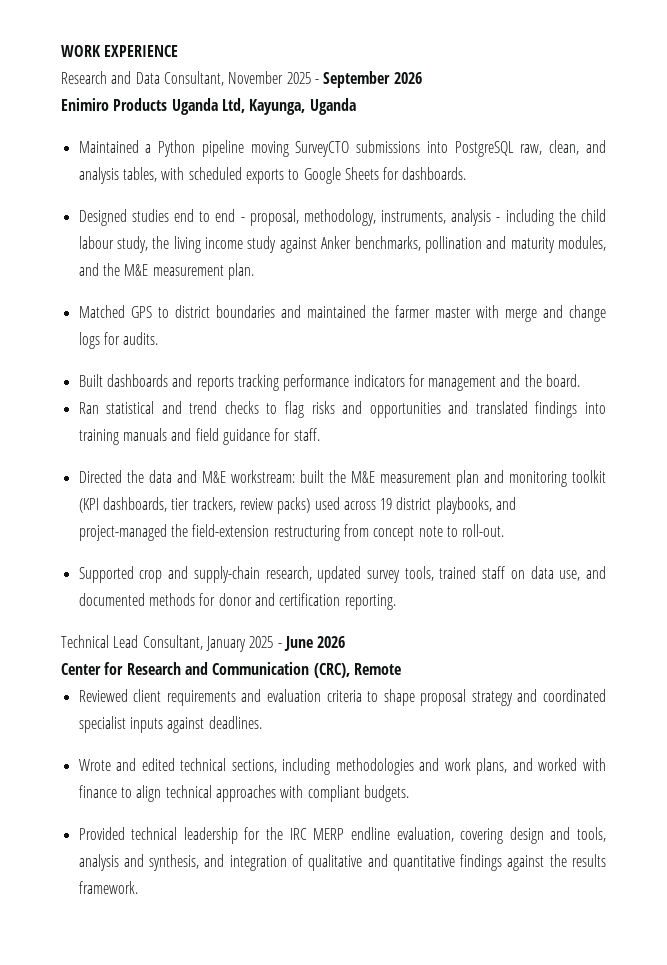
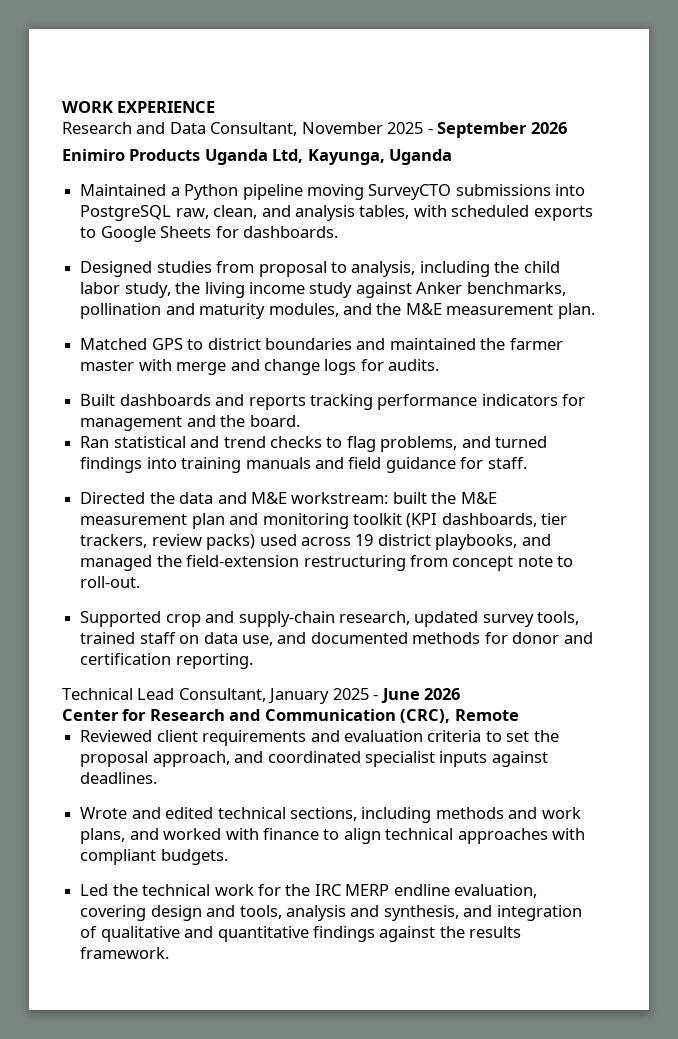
- Designed studies end to end - proposal, methodology, instruments, analysis - including the child labour study, the living income study against Anker benchmarks, pollination and maturity modules, and the M&E measurement plan.
+ Designed studies from proposal to analysis, including the child labor study, the living income study against Anker benchmarks, pollination and maturity modules, and the M&E measurement plan.
- Ran statistical and trend checks to flag risks and opportunities and translated findings into training manuals and field guidance for staff.
+ Ran statistical and trend checks to flag problems, and turned findings into training manuals and field guidance for staff.
- Directed the data and M&E workstream: built the M&E measurement plan and monitoring toolkit (KPI dashboards, tier trackers, review packs) used across 19 district playbooks, and project-managed the field-extension restructuring from concept note to roll-out.
+ Directed the data and M&E workstream: built the M&E measurement plan and monitoring toolkit (KPI dashboards, tier trackers, review packs) used across 19 district playbooks, and managed the field-extension restructuring from concept note to roll-out.
- Reviewed client requirements and evaluation criteria to shape proposal strategy and coordinated specialist inputs against deadlines.
+ Reviewed client requirements and evaluation criteria to set the proposal approach, and coordinated specialist inputs against deadlines.
- Wrote and edited technical sections, including methodologies and work plans, and worked with finance to align technical approaches with compliant budgets.
+ Wrote and edited technical sections, including methods and work plans, and worked with finance to align technical approaches with compliant budgets.
- Provided technical leadership for the IRC MERP endline evaluation, covering design and tools, analysis and synthesis, and integration of qualitative and quantitative findings against the results framework.
+ Led the technical work for the IRC MERP endline evaluation, covering design and tools, analysis and synthesis, and integration of qualitative and quantitative findings against the results framework.

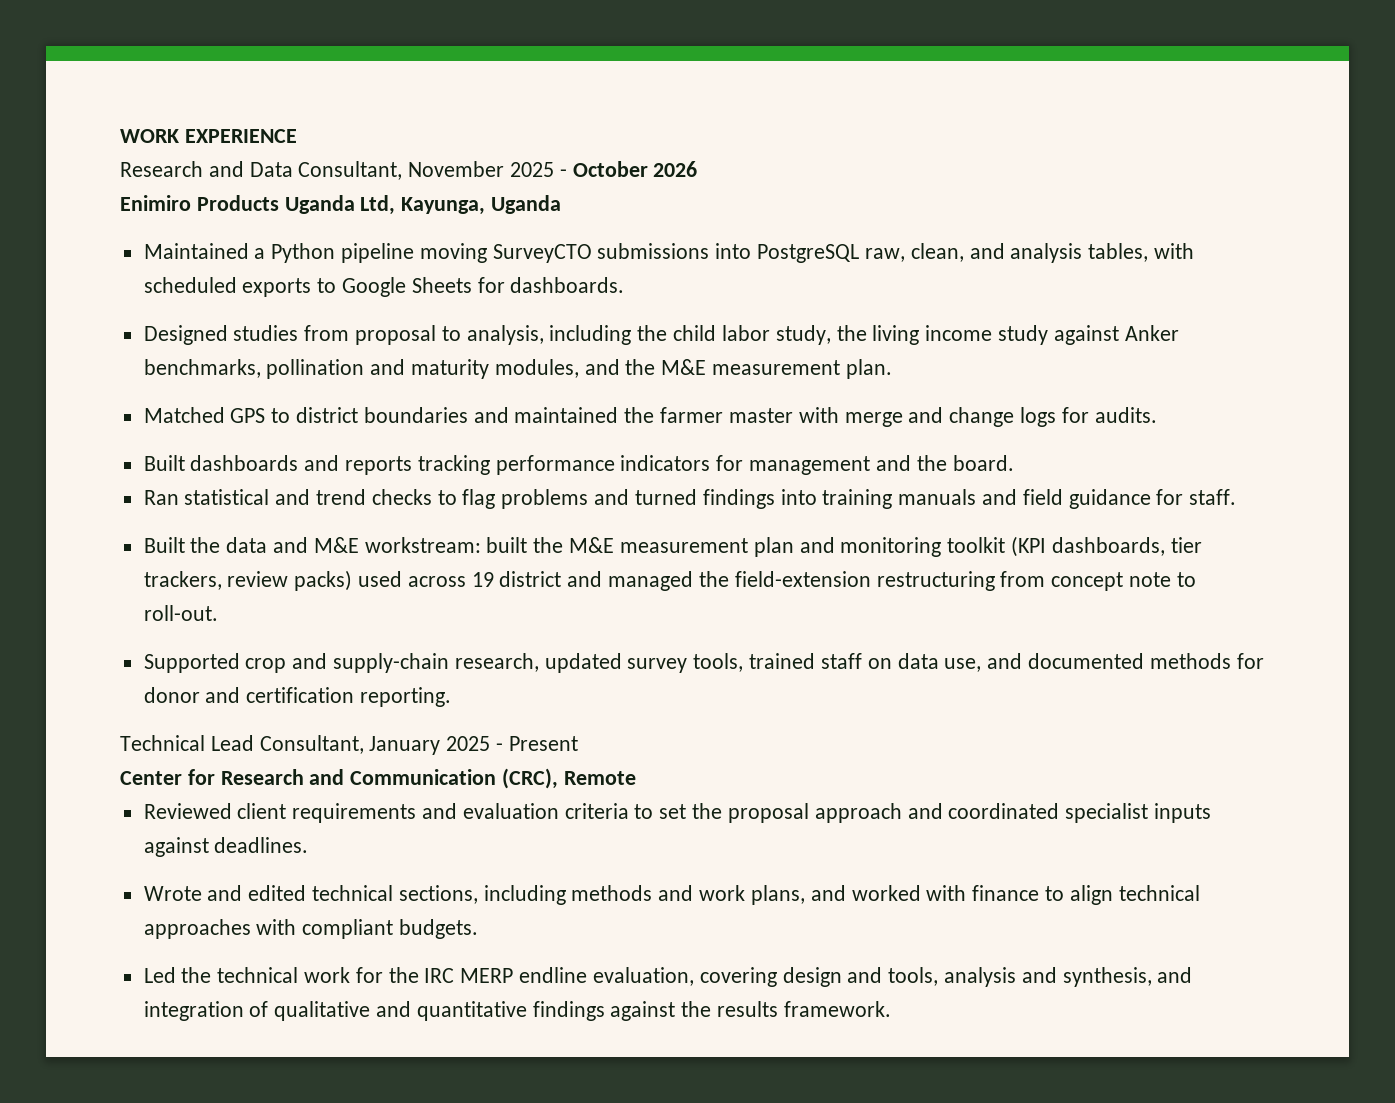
- Research and Data Consultant, November 2025 - September 2026
+ Research and Data Consultant, November 2025 - October 2026
- Ran statistical and trend checks to flag problems, and turned findings into training manuals and field guidance for staff.
+ Ran statistical and trend checks to flag problems and turned findings into training manuals and field guidance for staff.
- Directed the data and M&E workstream: built the M&E measurement plan and monitoring toolkit (KPI dashboards, tier trackers, review packs) used across 19 district playbooks, and managed the field-extension restructuring from concept note to roll-out.
+ Built the data and M&E workstream: built the M&E measurement plan and monitoring toolkit (KPI dashboards, tier trackers, review packs) used across 19 district and managed the field-extension restructuring from concept note to roll-out.
- Technical Lead Consultant, January 2025 - June 2026
+ Technical Lead Consultant, January 2025 - Present
- Reviewed client requirements and evaluation criteria to set the proposal approach, and coordinated specialist inputs against deadlines.
+ Reviewed client requirements and evaluation criteria to set the proposal approach and coordinated specialist inputs against deadlines.

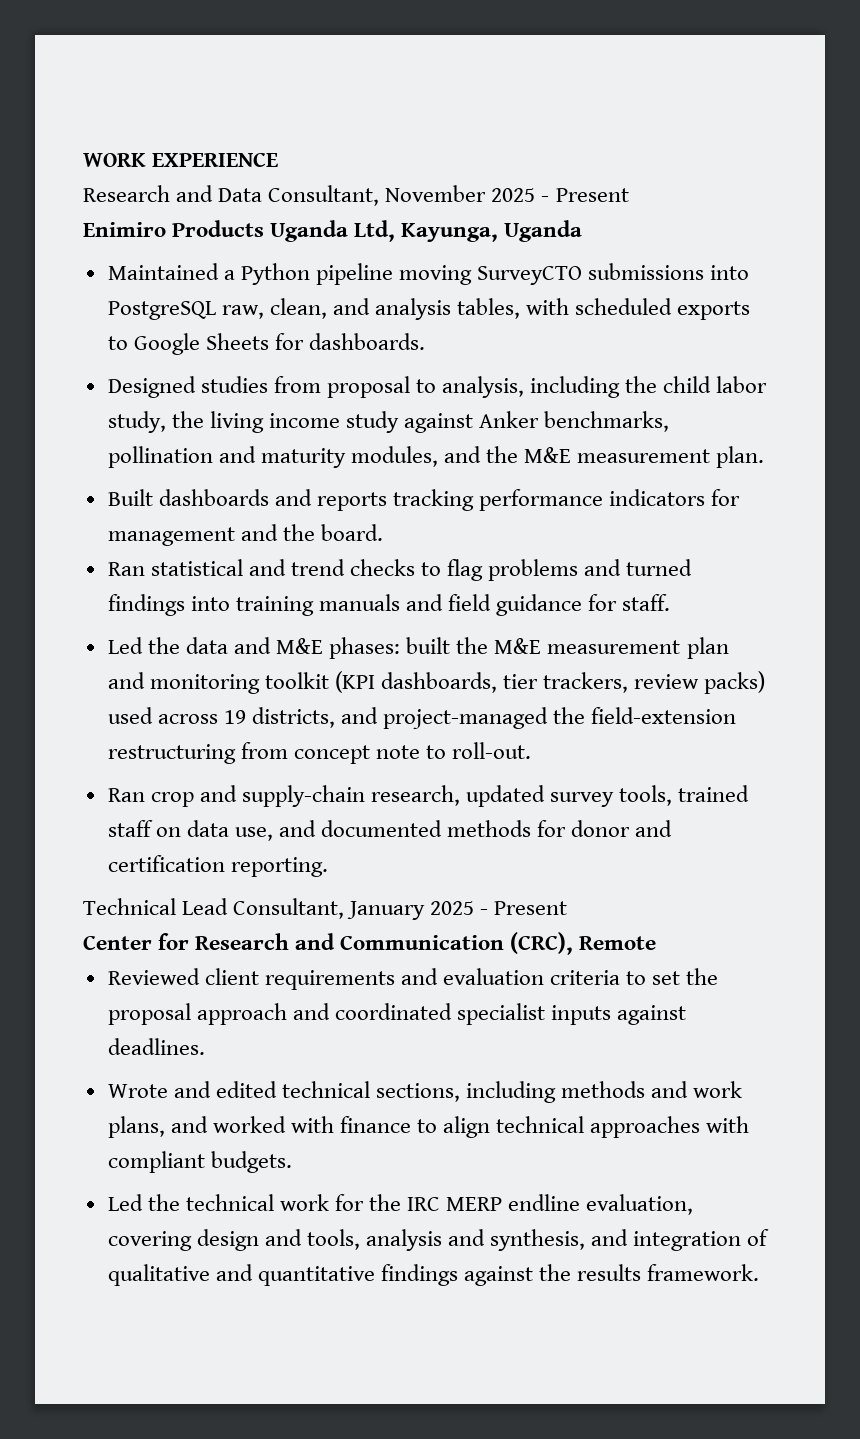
- Research and Data Consultant, November 2025 - October 2026
+ Research and Data Consultant, November 2025 - Present
- Matched GPS to district boundaries and maintained the farmer master with merge and change logs for audits.
- Built the data and M&E workstream: built the M&E measurement plan and monitoring toolkit (KPI dashboards, tier trackers, review packs) used across 19 district and managed the field-extension restructuring from concept note to roll-out.
+ Led the data and M&E phases: built the M&E measurement plan and monitoring toolkit (KPI dashboards, tier trackers, review packs) used across 19 districts, and project-managed the field-extension restructuring from concept note to roll-out.
- Supported crop and supply-chain research, updated survey tools, trained staff on data use, and documented methods for donor and certification reporting.
+ Ran crop and supply-chain research, updated survey tools, trained staff on data use, and documented methods for donor and certification reporting.

